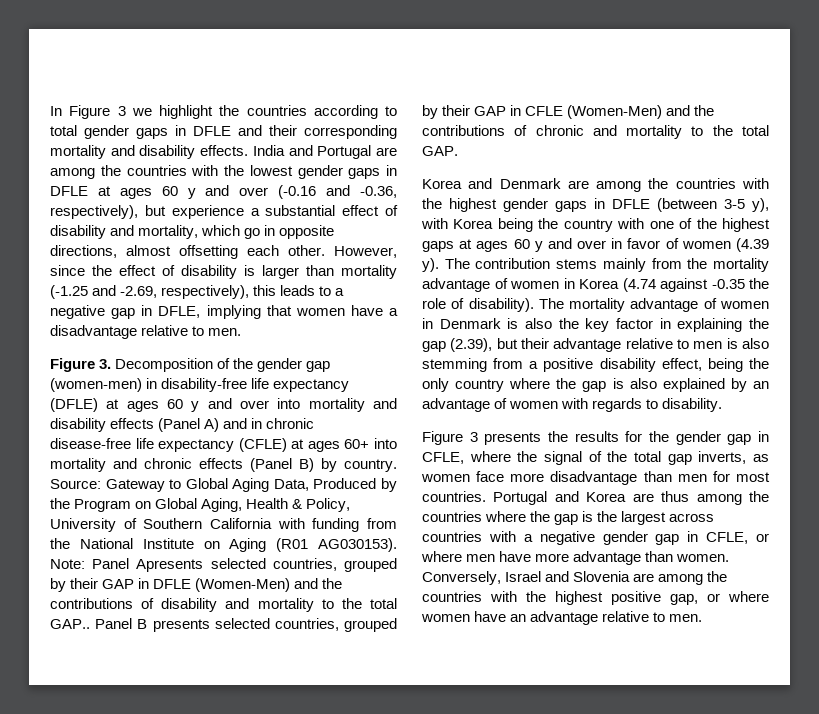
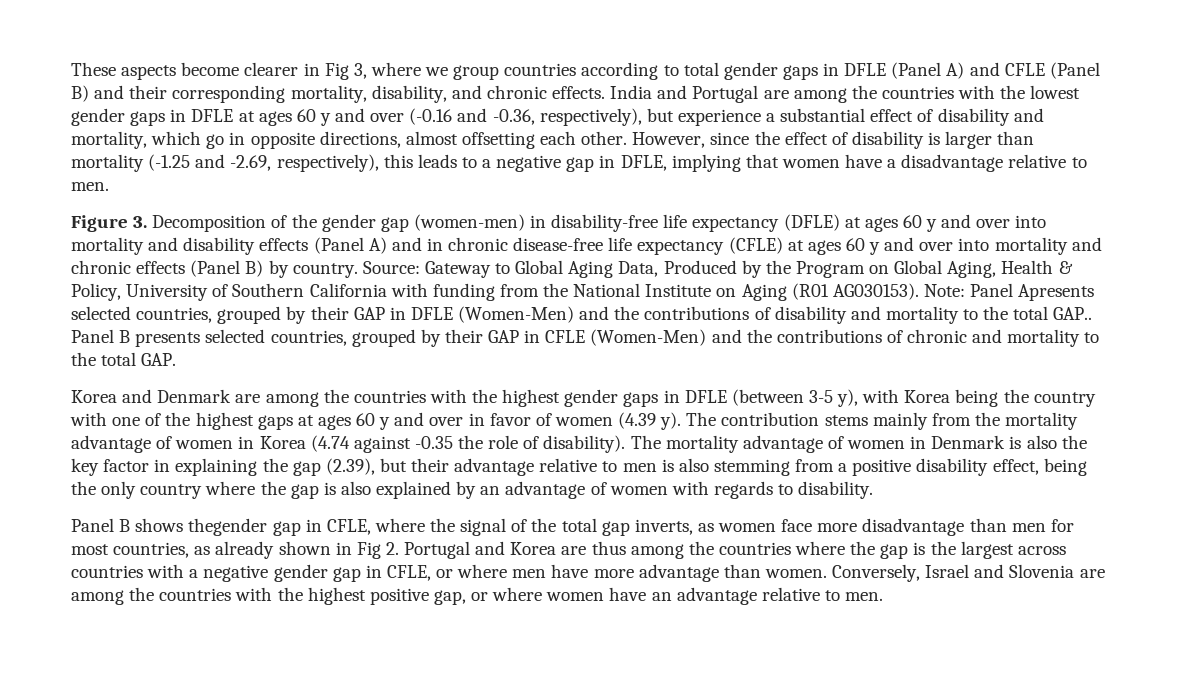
- In Figure 3 we highlight the countries according to total gender gaps in DFLE and their corresponding mortality and disability effects.
+ These aspects become clearer in Fig 3, where we group countries according to total gender gaps in DFLE (Panel A) and CFLE (Panel B) and their corresponding mortality, disability, and chronic effects.
- Figure 3. Decomposition of the gender gap (women-men) in disability-free life expectancy (DFLE) at ages 60 y and over into mortality and disability effects (Panel A) and in chronic disease-free life expectancy (CFLE) at ages 60+ into mortality and chronic effects (Panel B) by country.
+ Figure 3. Decomposition of the gender gap (women-men) in disability-free life expectancy (DFLE) at ages 60 y and over into mortality and disability effects (Panel A) and in chronic disease-free life expectancy (CFLE) at ages 60 y and over into mortality and chronic effects (Panel B) by country.
- Figure 3 presents the results for the gender gap in CFLE, where the signal of the total gap inverts, as women face more disadvantage than men for most countries. Portugal and Korea are thus among the countries where the gap is the largest across countries with a negative gender gap in CFLE, or where men have more advantage than women.
+ Panel B shows thegender gap in CFLE, where the signal of the total gap inverts, as women face more disadvantage than men for most countries, as already shown in Fig 2. Portugal and Korea are thus among the countries where the gap is the largest across countries with a negative gender gap in CFLE, or where men have more advantage than women.

